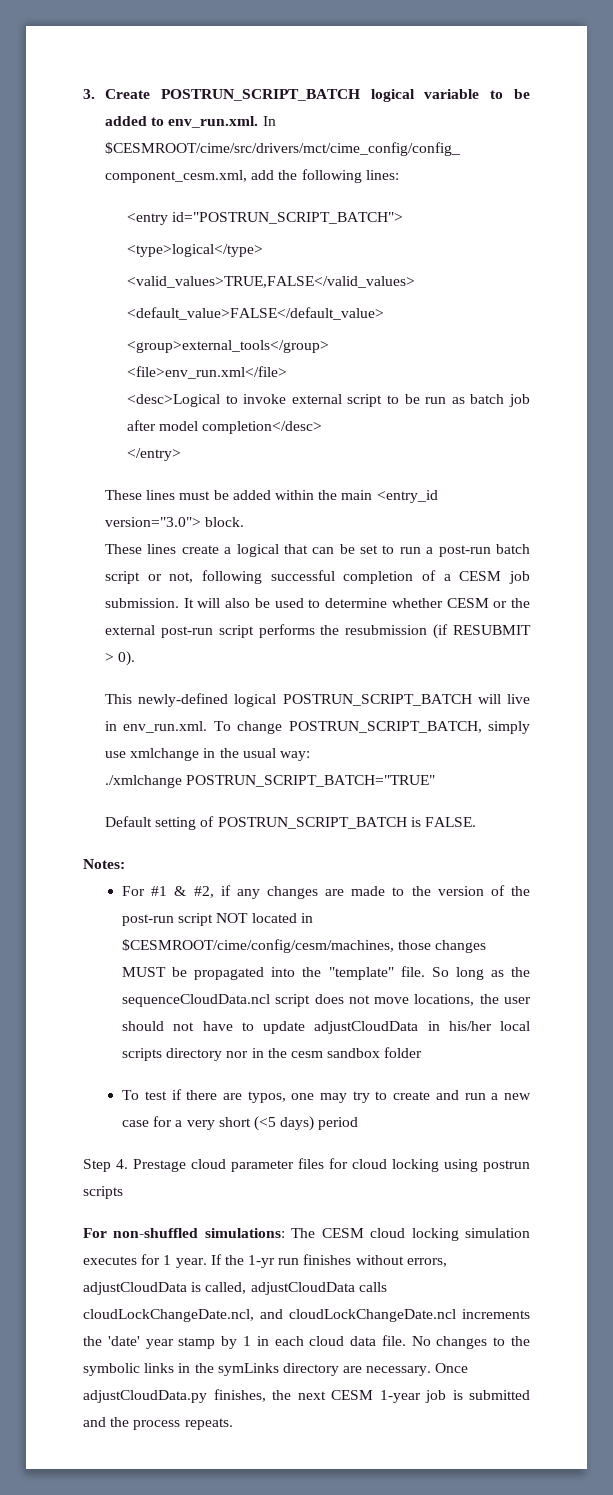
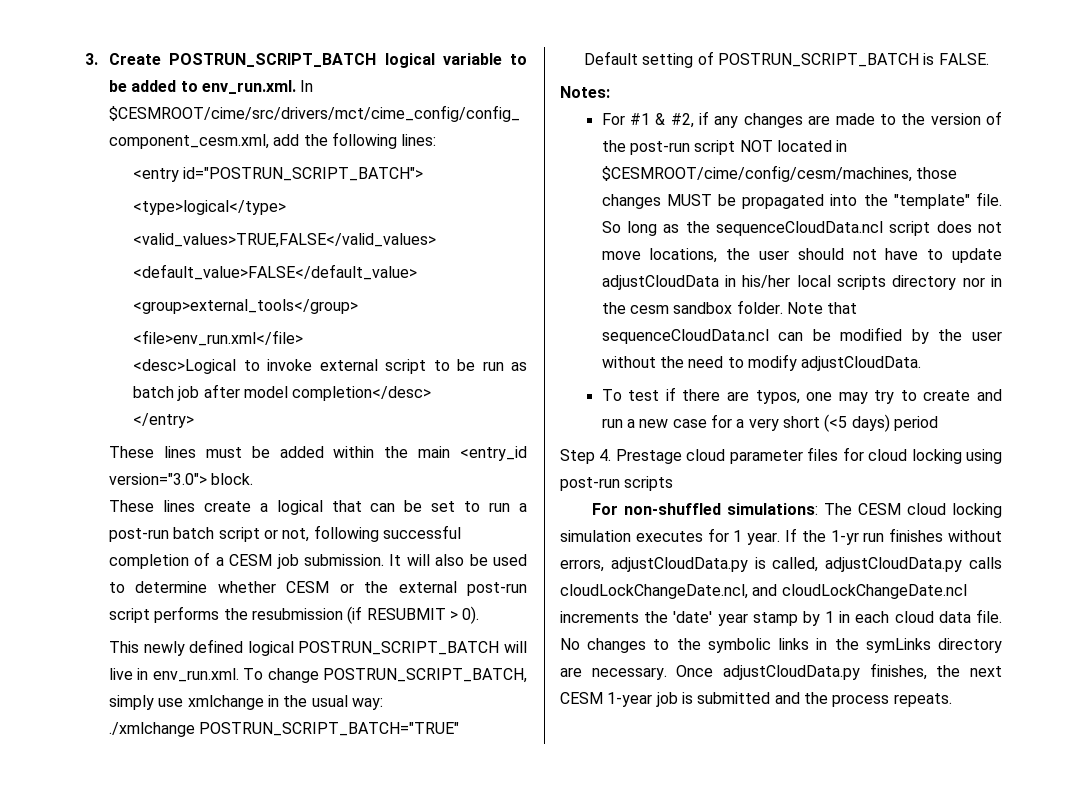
- This newly-defined logical POSTRUN_SCRIPT_BATCH will live in env_run.xml. To change POSTRUN_SCRIPT_BATCH, simply use xmlchange in the usual way:
+ This newly defined logical POSTRUN_SCRIPT_BATCH will live in env_run.xml. To change POSTRUN_SCRIPT_BATCH, simply use xmlchange in the usual way:
- So long as the sequenceCloudData.ncl script does not move locations, the user should not have to update adjustCloudData in his/her local scripts directory nor in the cesm sandbox folder
+ So long as the sequenceCloudData.ncl script does not move locations, the user should not have to update adjustCloudData in his/her local scripts directory nor in the cesm sandbox folder. Note that sequenceCloudData.ncl can be modified by the user without the need to modify adjustCloudData.
- Step 4. Prestage cloud parameter files for cloud locking using postrun scripts
+ Step 4. Prestage cloud parameter files for cloud locking using post-run scripts
- If the 1-yr run finishes without errors, adjustCloudData is called, adjustCloudData calls cloudLockChangeDate.ncl, and cloudLockChangeDate.ncl increments the 'date' year stamp by 1 in each cloud data file.
+ If the 1-yr run finishes without errors, adjustCloudData.py is called, adjustCloudData.py calls cloudLockChangeDate.ncl, and cloudLockChangeDate.ncl increments the 'date' year stamp by 1 in each cloud data file.

